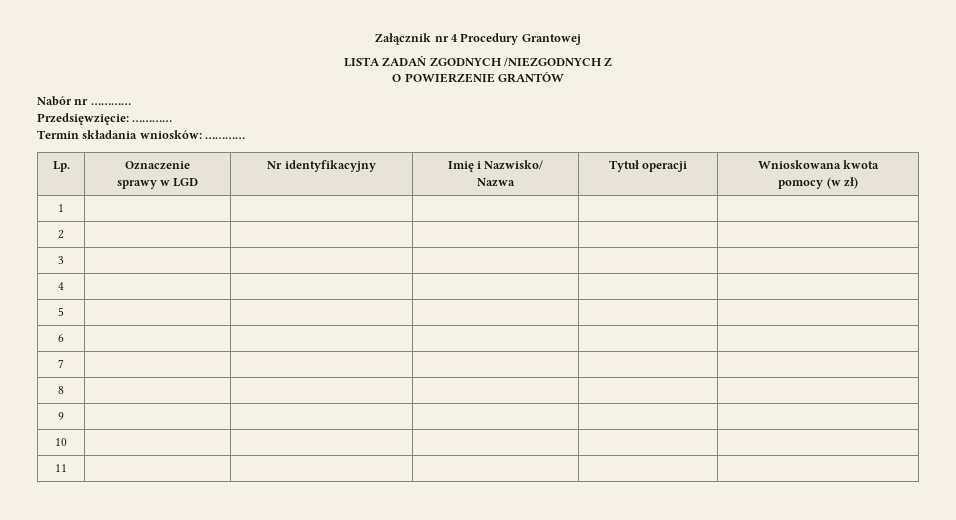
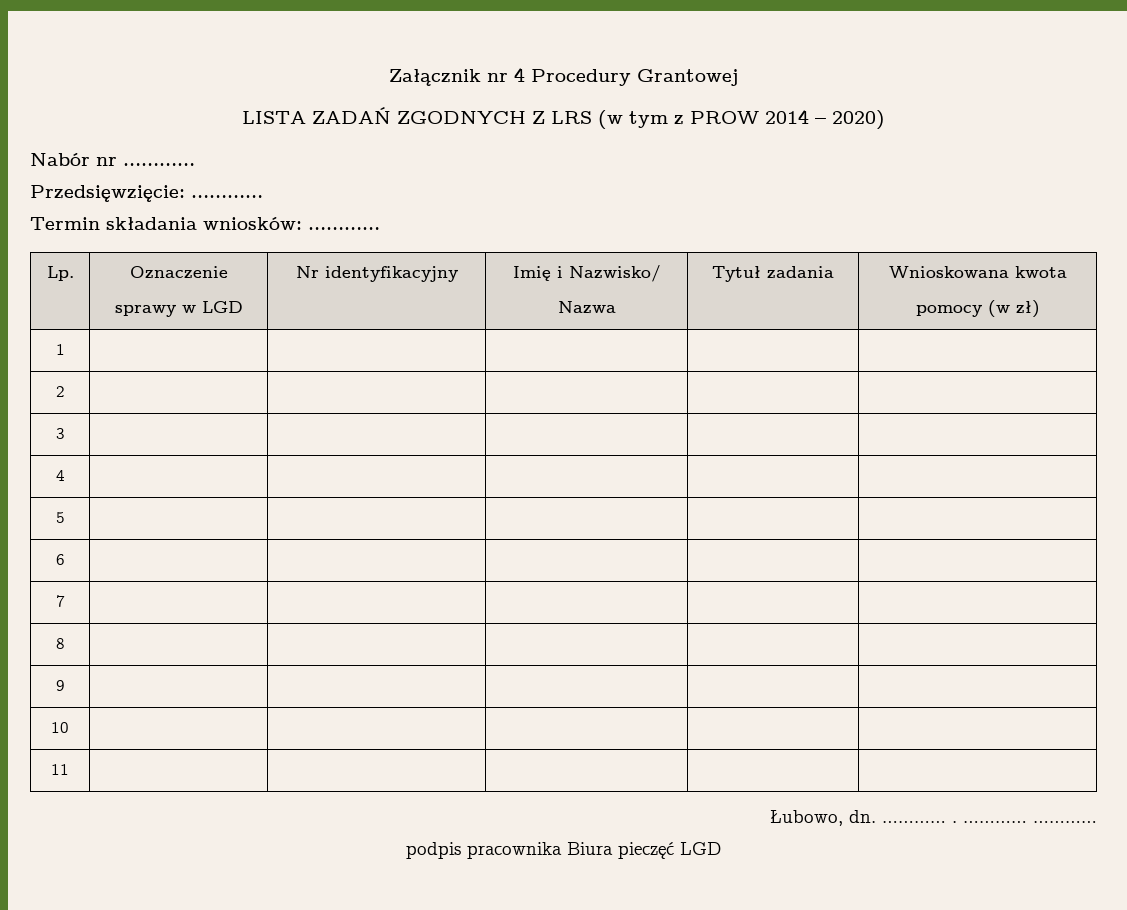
- LISTA ZADAŃ ZGODNYCH /NIEZGODNYCH Z
- O POWIERZENIE GRANTÓW
+ LISTA ZADAŃ ZGODNYCH Z LRS (w tym z PROW 2014 – 2020)
  Lp. | Oznaczenie
  sprawy w LGD | Nr identyfikacyjny | Imię i Nazwisko/
- Nazwa | Tytuł operacji | Wnioskowana kwota
+ Nazwa | Tytuł zadania | Wnioskowana kwota
+ Łubowo, dn. ………… . ………… …………
+ podpis pracownika Biura pieczęć LGD

